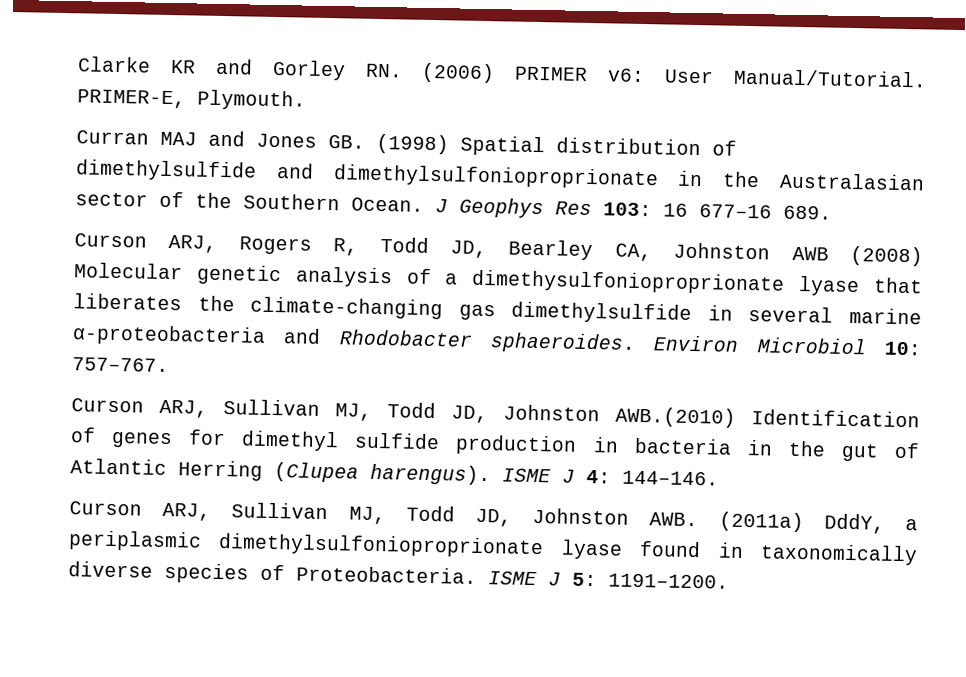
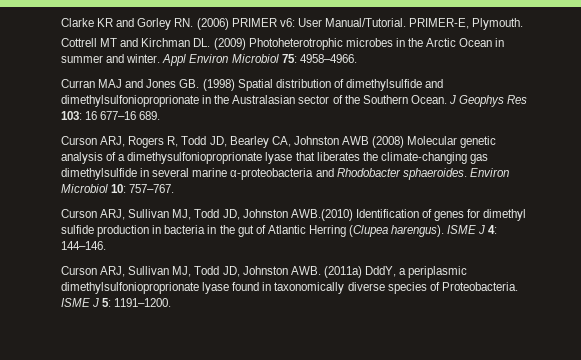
+ Cottrell MT and Kirchman DL. (2009) Photoheterotrophic microbes in the Arctic Ocean in summer and winter. Appl Environ Microbiol 75: 4958–4966.

